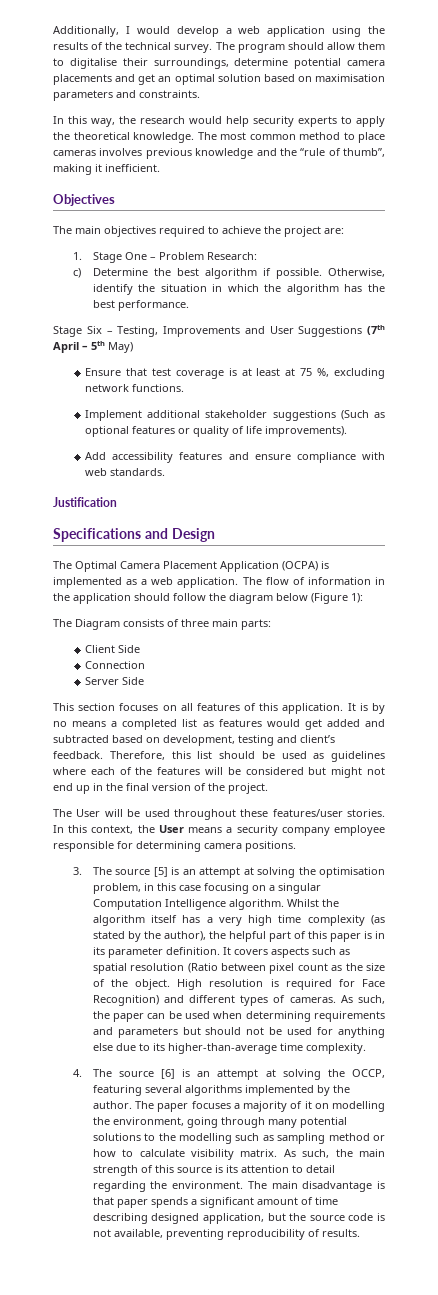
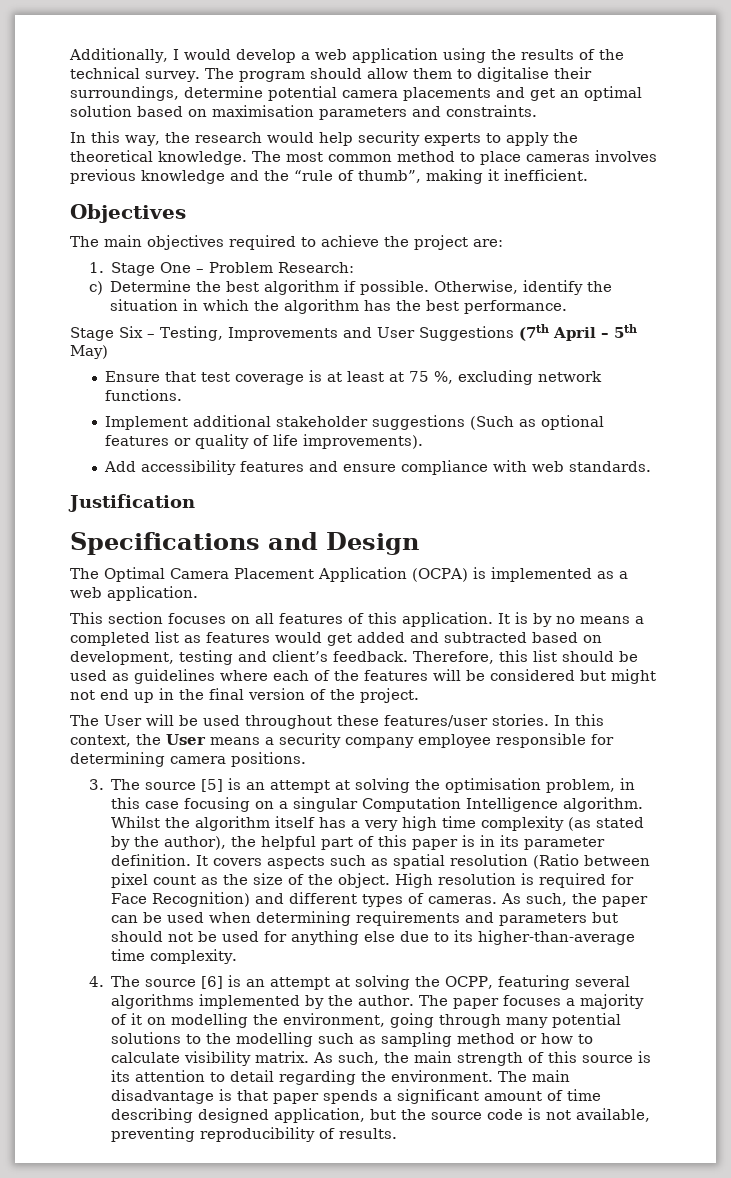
- The flow of information in the application should follow the diagram below (Figure 1):
- The Diagram consists of three main parts:
- Client Side
- Connection
- Server Side
- 4. The source [6] is an attempt at solving the OCCP, featuring several algorithms implemented by the author.
+ 4. The source [6] is an attempt at solving the OCPP, featuring several algorithms implemented by the author.

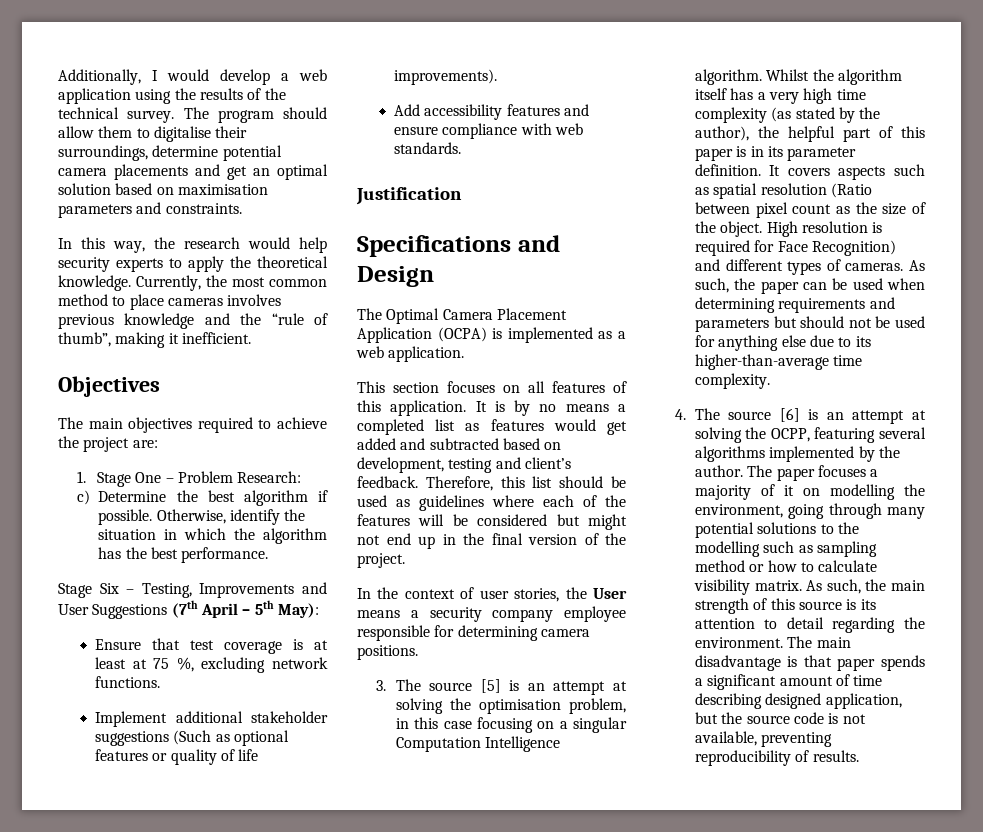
- The most common method to place cameras involves previous knowledge and the “rule of thumb”, making it inefficient.
+ Currently, the most common method to place cameras involves previous knowledge and the “rule of thumb”, making it inefficient.
- Stage Six – Testing, Improvements and User Suggestions (7th April – 5th May)
+ Stage Six – Testing, Improvements and User Suggestions (7th April – 5th May):
- The User will be used throughout these features/user stories. In this context, the User means a security company employee responsible for determining camera positions.
+ In the context of user stories, the User means a security company employee responsible for determining camera positions.

